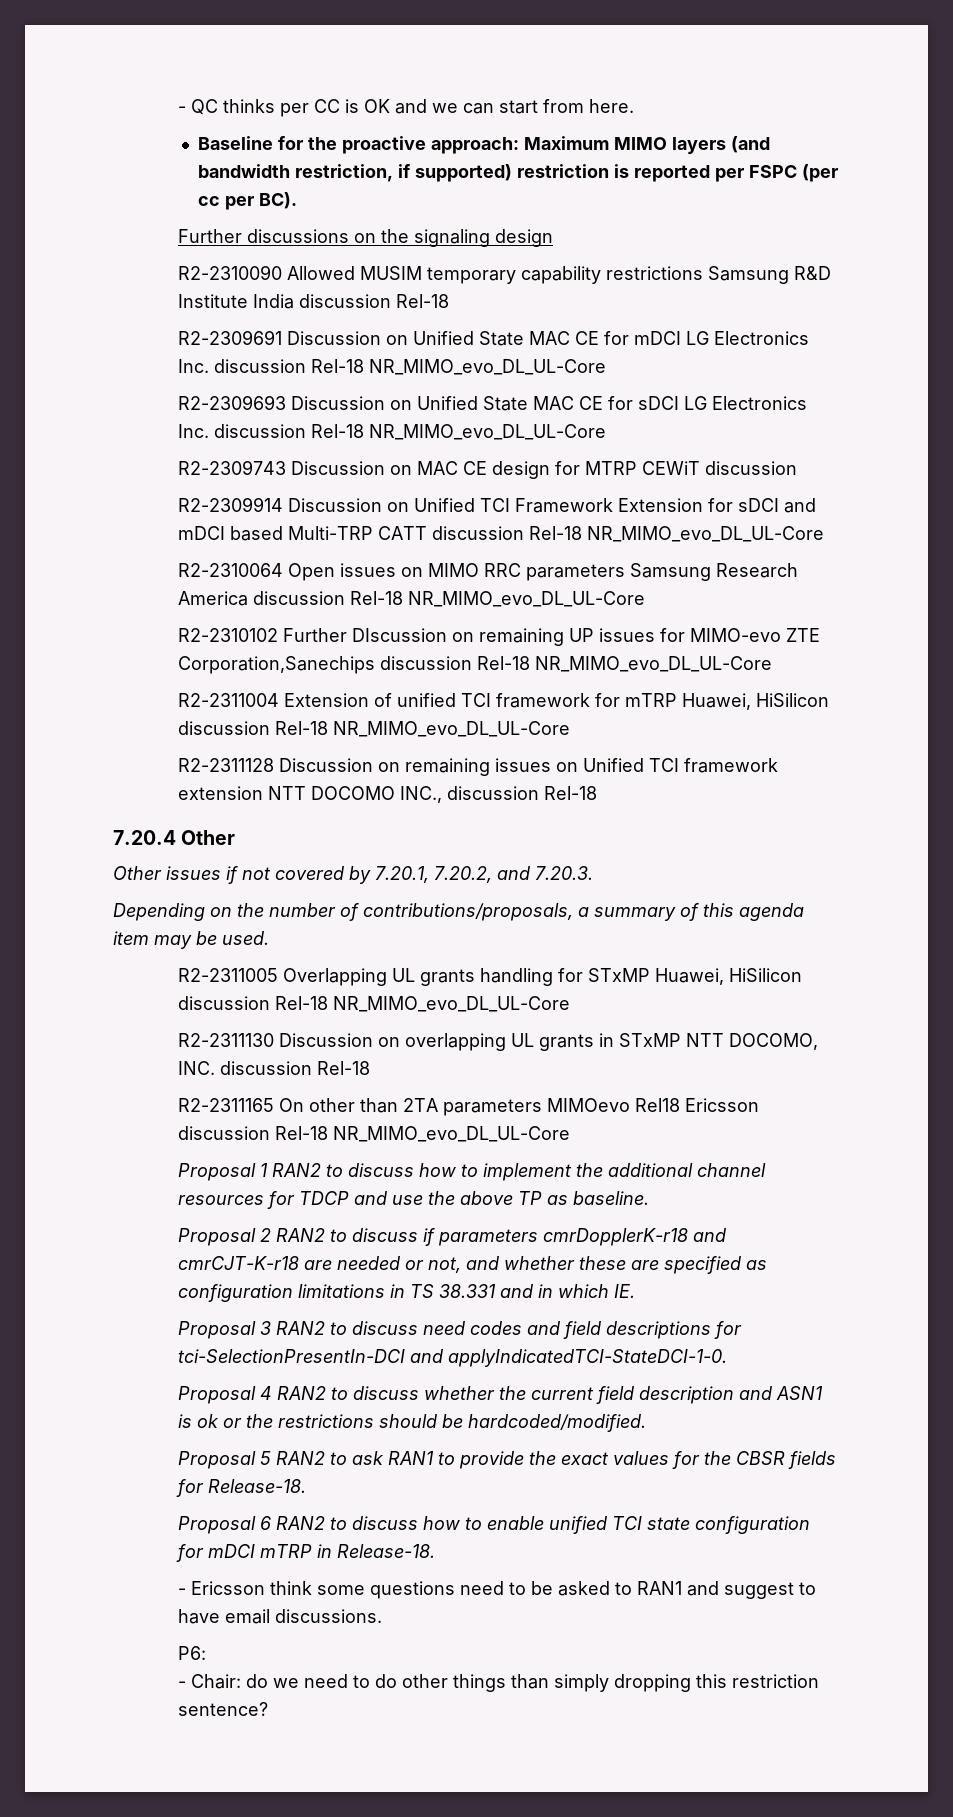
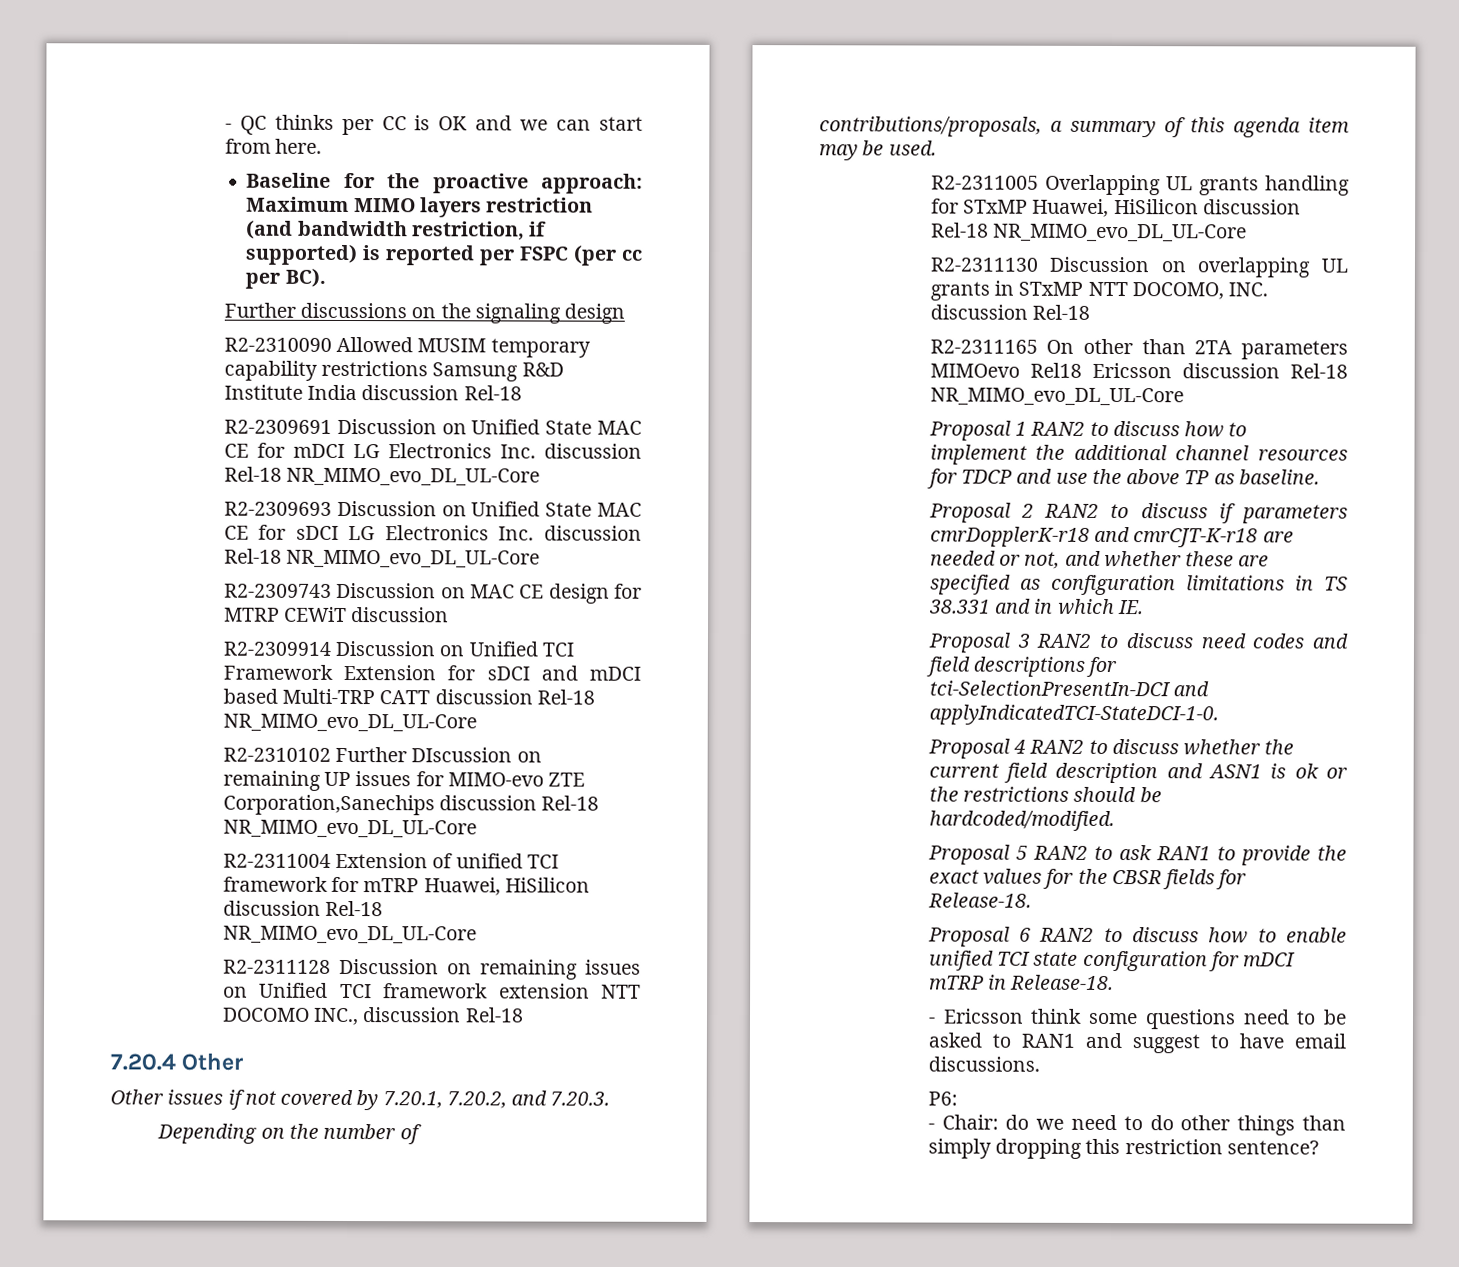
- Baseline for the proactive approach: Maximum MIMO layers (and bandwidth restriction, if supported) restriction is reported per FSPC (per cc per BC).
+ Baseline for the proactive approach: Maximum MIMO layers restriction (and bandwidth restriction, if supported) is reported per FSPC (per cc per BC).
- R2-2310064 Open issues on MIMO RRC parameters Samsung Research America discussion Rel-18 NR_MIMO_evo_DL_UL-Core

